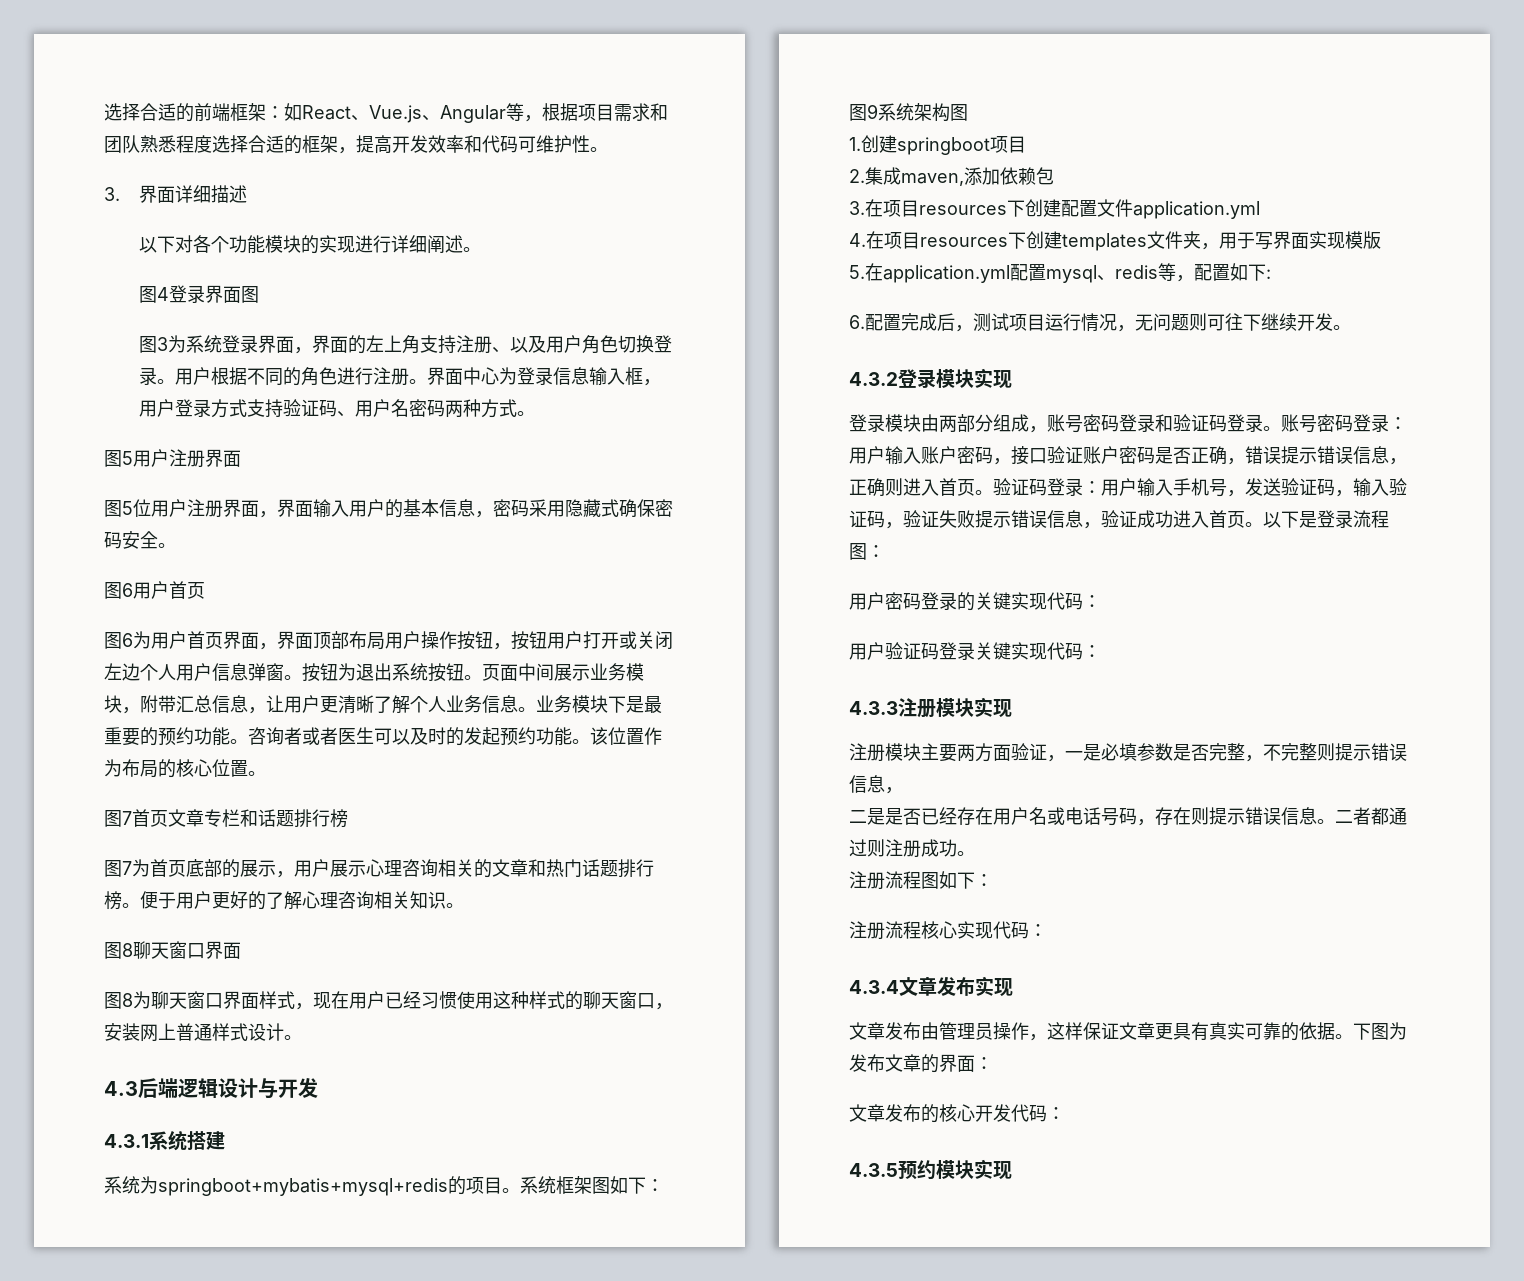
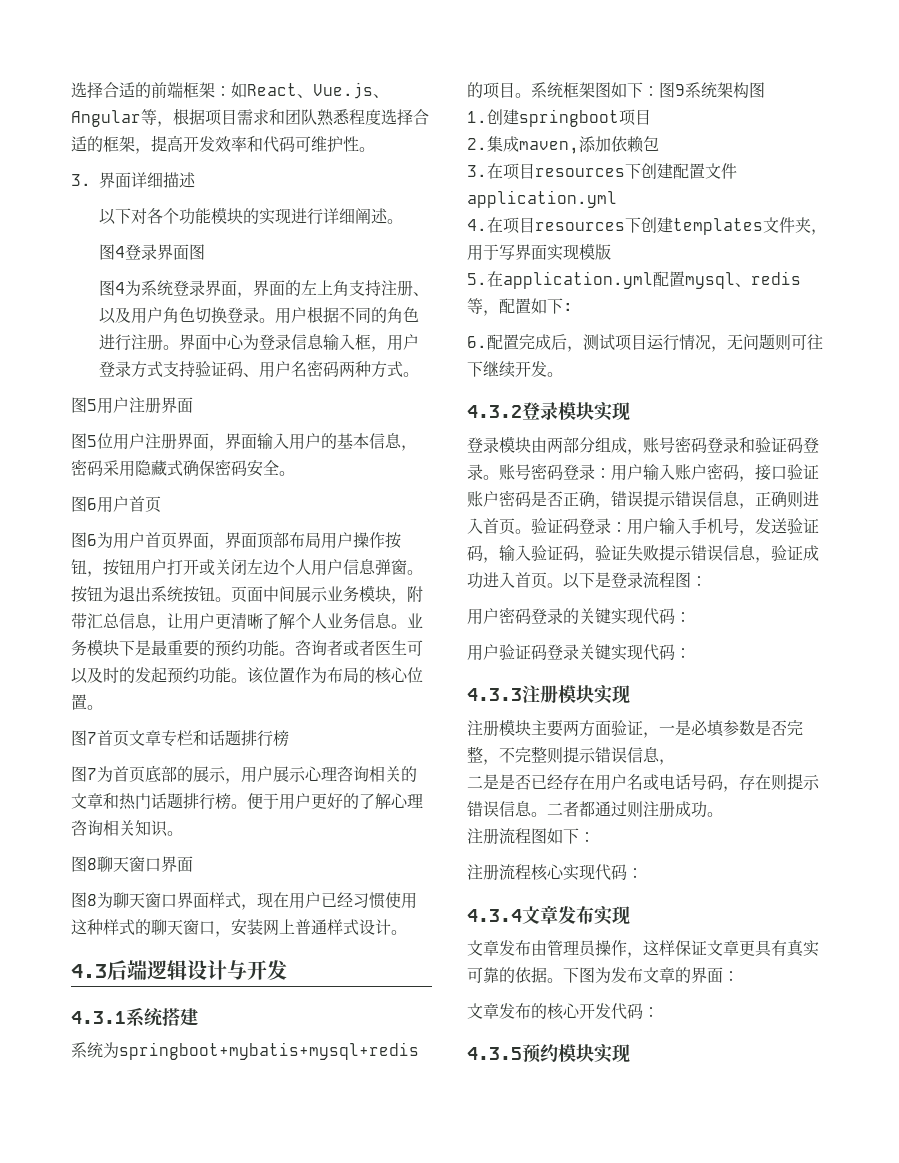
- 图3为系统登录界面，界面的左上角支持注册、以及用户角色切换登录。
+ 图4为系统登录界面，界面的左上角支持注册、以及用户角色切换登录。

